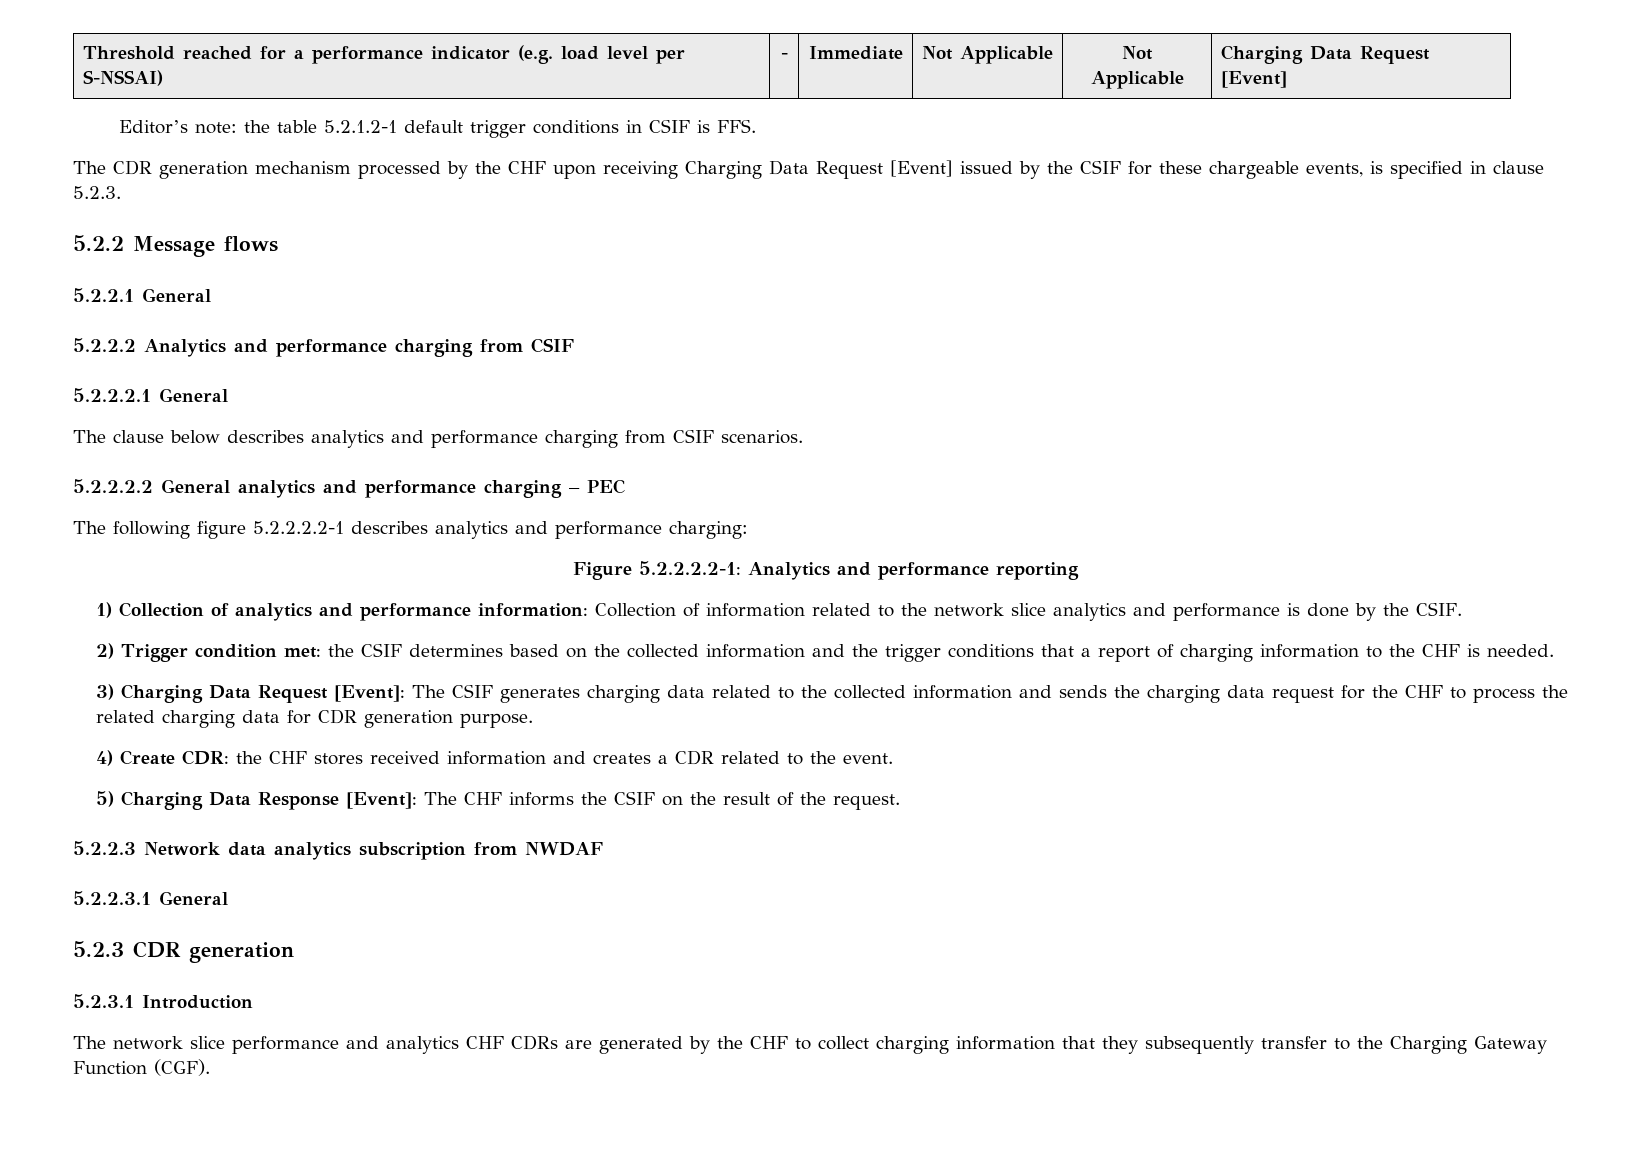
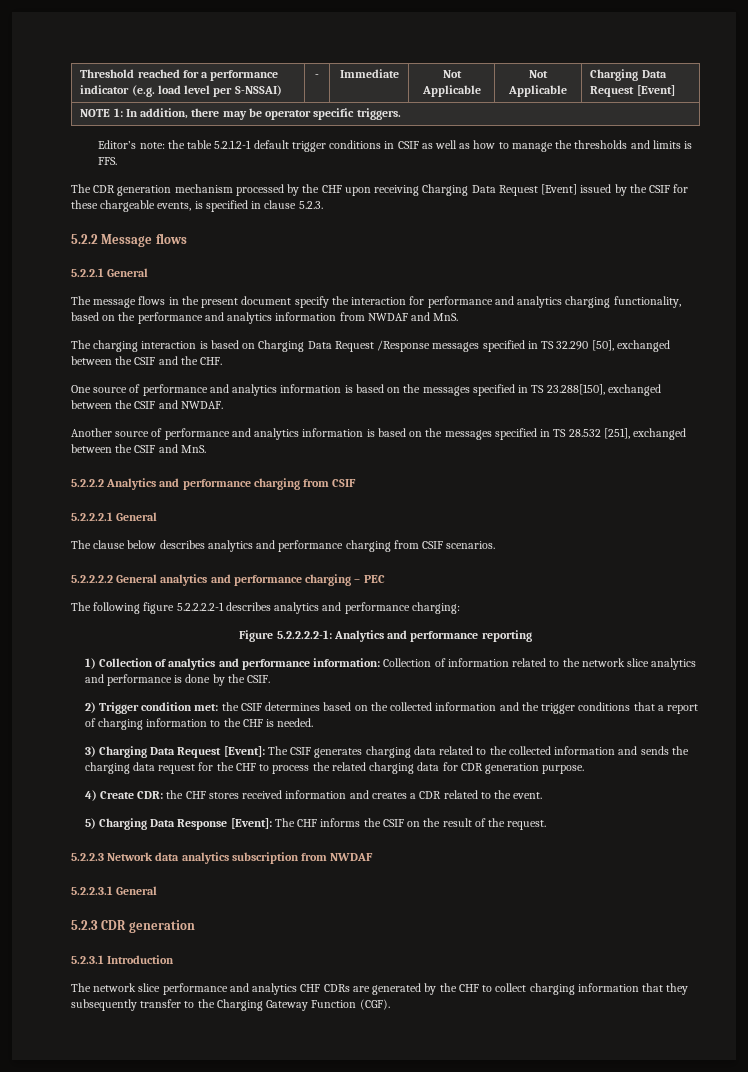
+ NOTE 1: In addition, there may be operator specific triggers.
- Editor’s note: the table 5.2.1.2-1 default trigger conditions in CSIF is FFS.
+ Editor’s note: the table 5.2.1.2-1 default trigger conditions in CSIF as well as how to manage the thresholds and limits is FFS.
+ The message flows in the present document specify the interaction for performance and analytics charging functionality, based on the performance and analytics information from NWDAF and MnS.
+ The charging interaction is based on Charging Data Request /Response messages specified in TS 32.290 [50], exchanged between the CSIF and the CHF.
+ One source of performance and analytics information is based on the messages specified in TS 23.288[150], exchanged between the CSIF and NWDAF.
+ Another source of performance and analytics information is based on the messages specified in TS 28.532 [251], exchanged between the CSIF and MnS.

